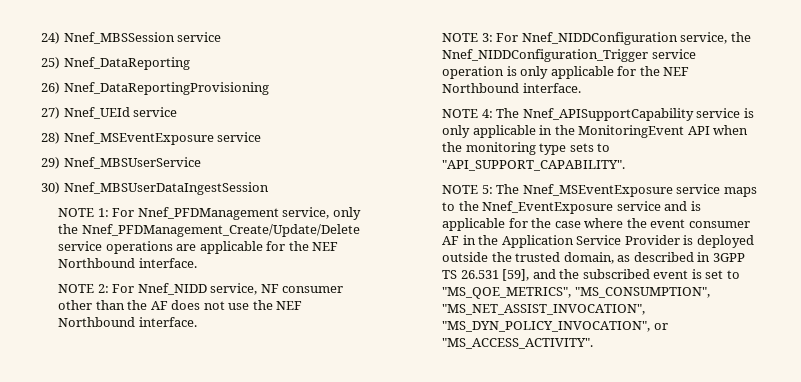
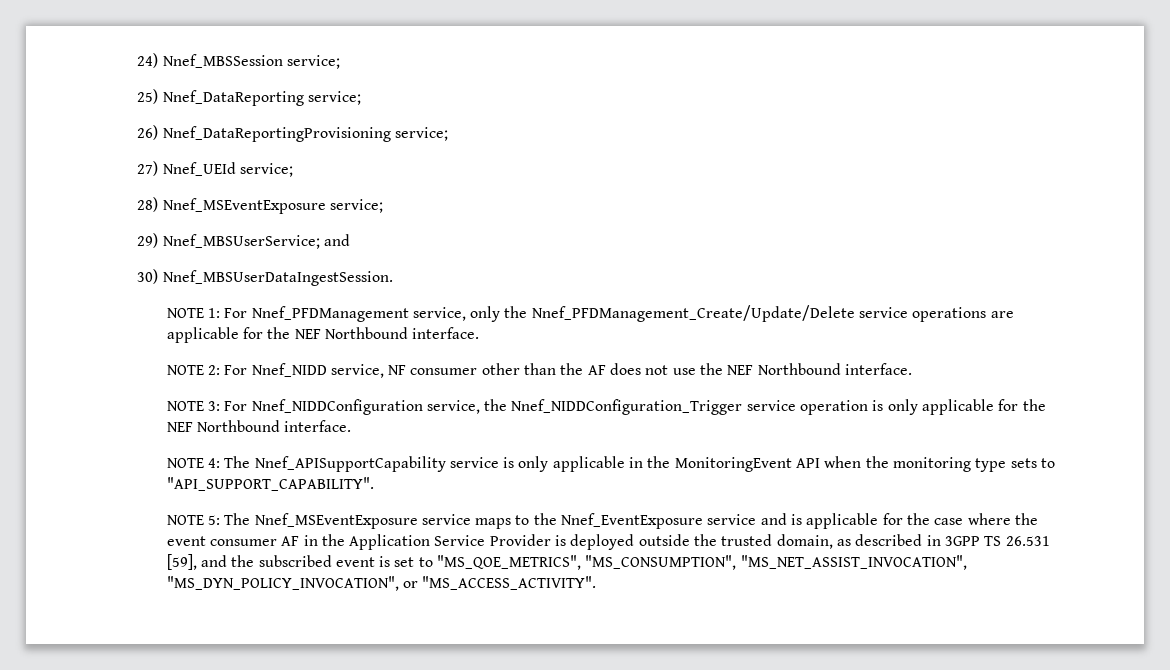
- 24) Nnef_MBSSession service
+ 24) Nnef_MBSSession service;
- 25) Nnef_DataReporting
+ 25) Nnef_DataReporting service;
- 26) Nnef_DataReportingProvisioning
+ 26) Nnef_DataReportingProvisioning service;
- 27) Nnef_UEId service
+ 27) Nnef_UEId service;
- 28) Nnef_MSEventExposure service
+ 28) Nnef_MSEventExposure service;
- 29) Nnef_MBSUserService
+ 29) Nnef_MBSUserService; and
- 30) Nnef_MBSUserDataIngestSession
+ 30) Nnef_MBSUserDataIngestSession.

